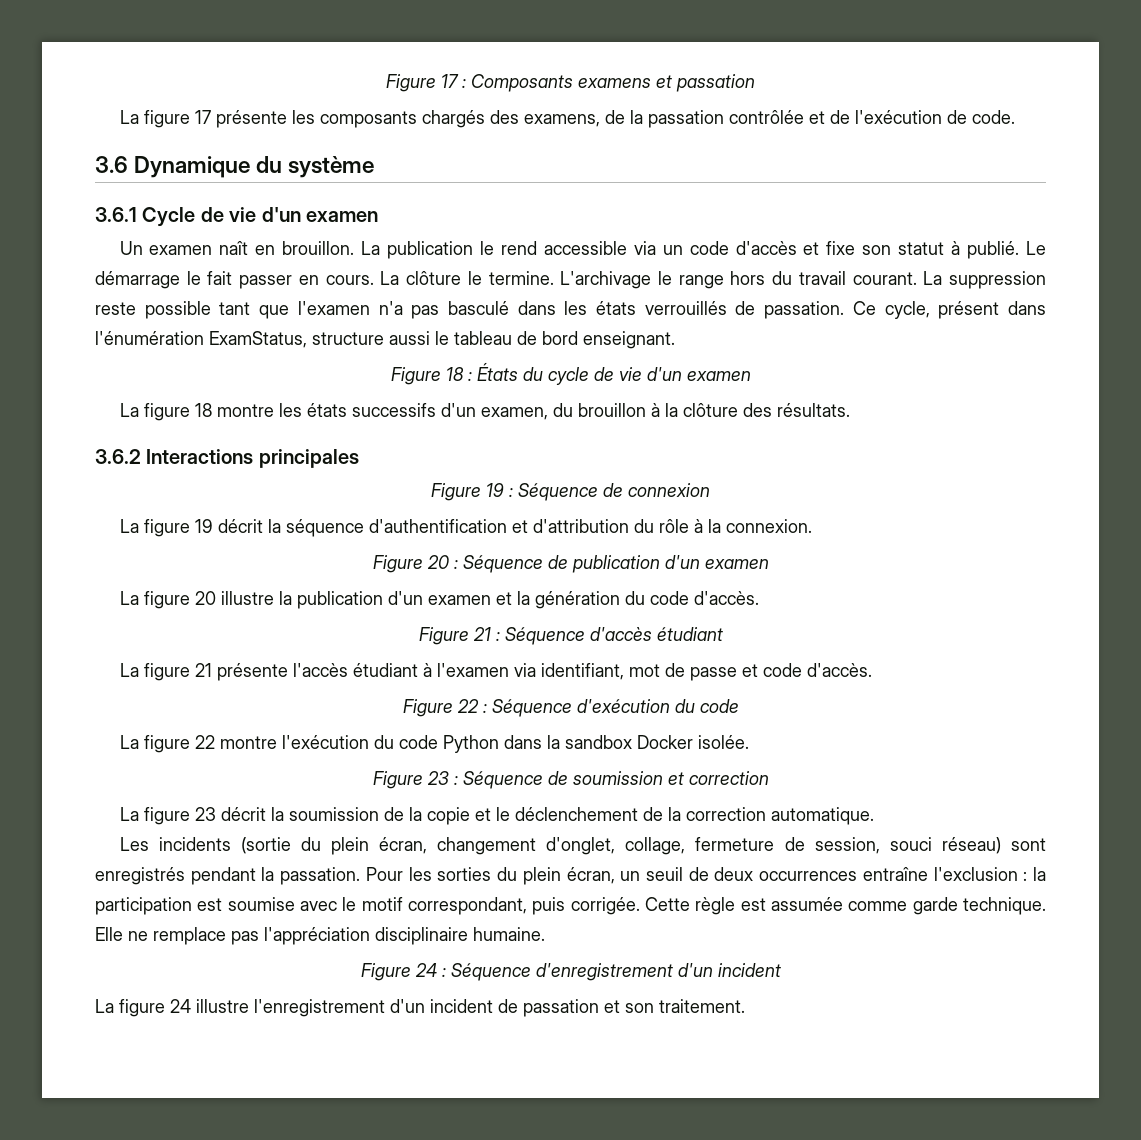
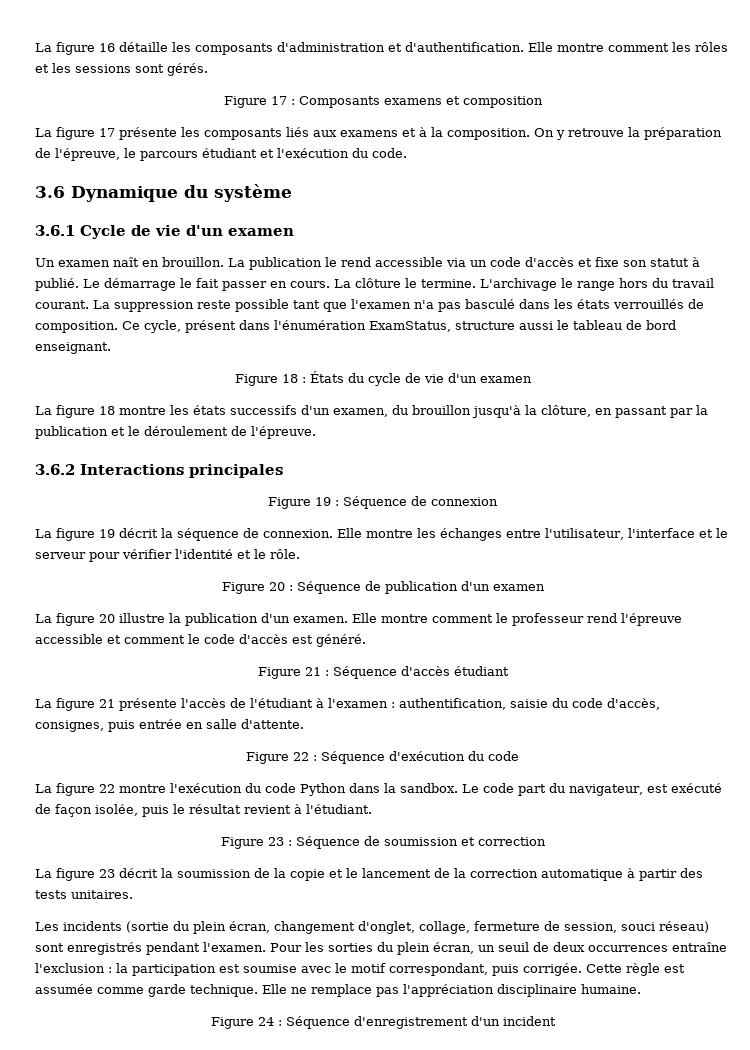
+ La figure 16 détaille les composants d'administration et d'authentification. Elle montre comment les rôles et les sessions sont gérés.
- Figure 17 : Composants examens et passation
+ Figure 17 : Composants examens et composition
- La figure 17 présente les composants chargés des examens, de la passation contrôlée et de l'exécution de code.
+ La figure 17 présente les composants liés aux examens et à la composition. On y retrouve la préparation de l'épreuve, le parcours étudiant et l'exécution du code.
- La suppression reste possible tant que l'examen n'a pas basculé dans les états verrouillés de passation.
+ La suppression reste possible tant que l'examen n'a pas basculé dans les états verrouillés de composition.
- La figure 18 montre les états successifs d'un examen, du brouillon à la clôture des résultats.
+ La figure 18 montre les états successifs d'un examen, du brouillon jusqu'à la clôture, en passant par la publication et le déroulement de l'épreuve.
- La figure 19 décrit la séquence d'authentification et d'attribution du rôle à la connexion.
+ La figure 19 décrit la séquence de connexion. Elle montre les échanges entre l'utilisateur, l'interface et le serveur pour vérifier l'identité et le rôle.
- La figure 20 illustre la publication d'un examen et la génération du code d'accès.
+ La figure 20 illustre la publication d'un examen. Elle montre comment le professeur rend l'épreuve accessible et comment le code d'accès est généré.
- La figure 21 présente l'accès étudiant à l'examen via identifiant, mot de passe et code d'accès.
+ La figure 21 présente l'accès de l'étudiant à l'examen : authentification, saisie du code d'accès, consignes, puis entrée en salle d'attente.
- La figure 22 montre l'exécution du code Python dans la sandbox Docker isolée.
+ La figure 22 montre l'exécution du code Python dans la sandbox. Le code part du navigateur, est exécuté de façon isolée, puis le résultat revient à l'étudiant.
- La figure 23 décrit la soumission de la copie et le déclenchement de la correction automatique.
+ La figure 23 décrit la soumission de la copie et le lancement de la correction automatique à partir des tests unitaires.
- Les incidents (sortie du plein écran, changement d'onglet, collage, fermeture de session, souci réseau) sont enregistrés pendant la passation.
+ Les incidents (sortie du plein écran, changement d'onglet, collage, fermeture de session, souci réseau) sont enregistrés pendant l'examen.
- La figure 24 illustre l'enregistrement d'un incident de passation et son traitement.

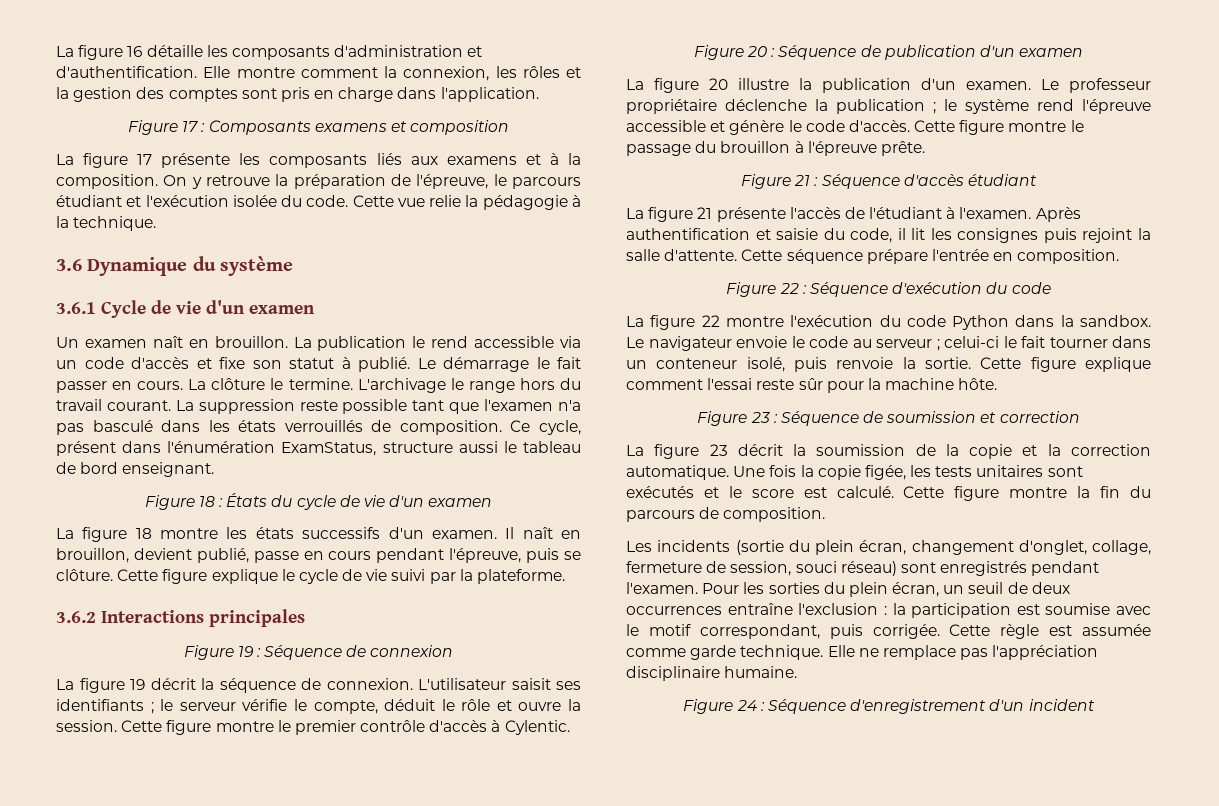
- Elle montre comment les rôles et les sessions sont gérés.
+ Elle montre comment la connexion, les rôles et la gestion des comptes sont pris en charge dans l'application.
- On y retrouve la préparation de l'épreuve, le parcours étudiant et l'exécution du code.
+ On y retrouve la préparation de l'épreuve, le parcours étudiant et l'exécution isolée du code. Cette vue relie la pédagogie à la technique.
- La figure 18 montre les états successifs d'un examen, du brouillon jusqu'à la clôture, en passant par la publication et le déroulement de l'épreuve.
+ La figure 18 montre les états successifs d'un examen. Il naît en brouillon, devient publié, passe en cours pendant l'épreuve, puis se clôture. Cette figure explique le cycle de vie suivi par la plateforme.
- Elle montre les échanges entre l'utilisateur, l'interface et le serveur pour vérifier l'identité et le rôle.
+ L'utilisateur saisit ses identifiants ; le serveur vérifie le compte, déduit le rôle et ouvre la session. Cette figure montre le premier contrôle d'accès à Cylentic.
- Elle montre comment le professeur rend l'épreuve accessible et comment le code d'accès est généré.
+ Le professeur propriétaire déclenche la publication ; le système rend l'épreuve accessible et génère le code d'accès. Cette figure montre le passage du brouillon à l'épreuve prête.
- La figure 21 présente l'accès de l'étudiant à l'examen : authentification, saisie du code d'accès, consignes, puis entrée en salle d'attente.
+ La figure 21 présente l'accès de l'étudiant à l'examen. Après authentification et saisie du code, il lit les consignes puis rejoint la salle d'attente. Cette séquence prépare l'entrée en composition.
- Le code part du navigateur, est exécuté de façon isolée, puis le résultat revient à l'étudiant.
+ Le navigateur envoie le code au serveur ; celui-ci le fait tourner dans un conteneur isolé, puis renvoie la sortie. Cette figure explique comment l'essai reste sûr pour la machine hôte.
- La figure 23 décrit la soumission de la copie et le lancement de la correction automatique à partir des tests unitaires.
+ La figure 23 décrit la soumission de la copie et la correction automatique. Une fois la copie figée, les tests unitaires sont exécutés et le score est calculé. Cette figure montre la fin du parcours de composition.

